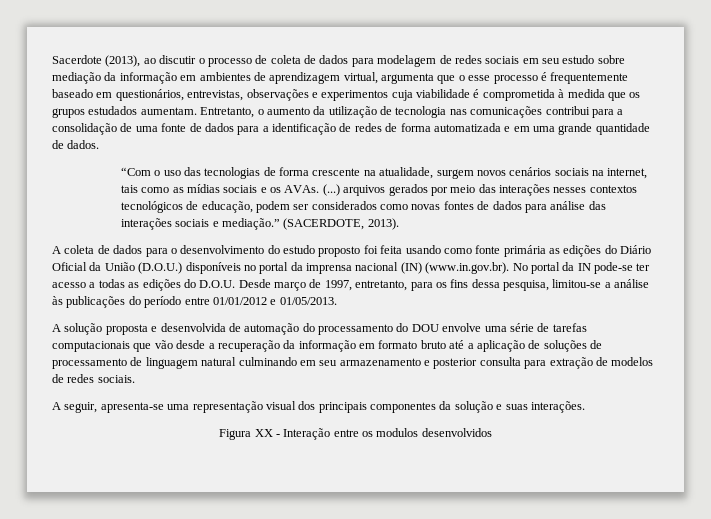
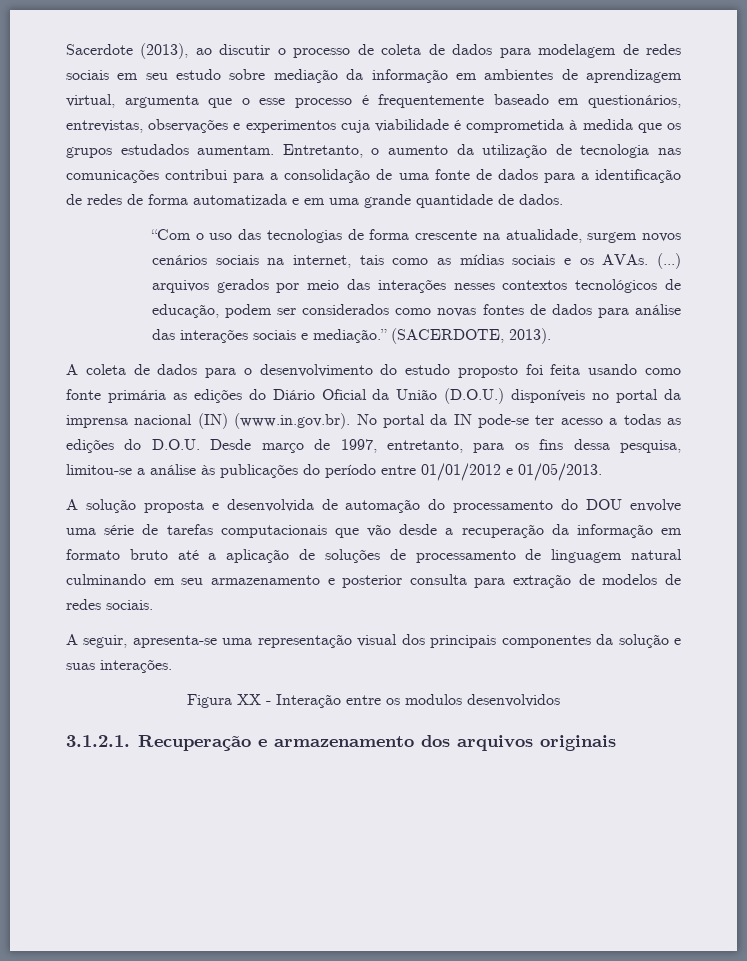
+ 3.1.2.1. Recuperação e armazenamento dos arquivos originais

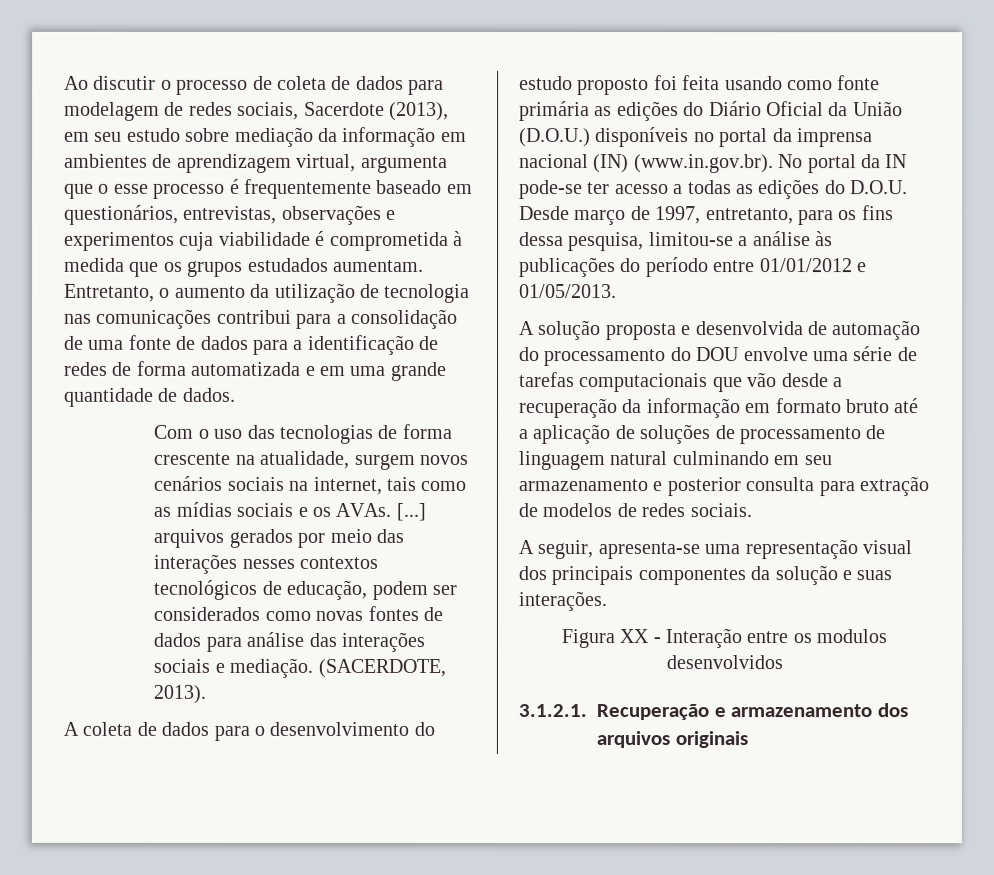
- Sacerdote (2013), ao discutir o processo de coleta de dados para modelagem de redes sociais em seu estudo sobre mediação da informação em ambientes de aprendizagem virtual, argumenta que o esse processo é frequentemente baseado em questionários, entrevistas, observações e experimentos cuja viabilidade é comprometida à medida que os grupos estudados aumentam.
+ Ao discutir o processo de coleta de dados para modelagem de redes sociais, Sacerdote (2013), em seu estudo sobre mediação da informação em ambientes de aprendizagem virtual, argumenta que o esse processo é frequentemente baseado em questionários, entrevistas, observações e experimentos cuja viabilidade é comprometida à medida que os grupos estudados aumentam.
- “Com o uso das tecnologias de forma crescente na atualidade, surgem novos cenários sociais na internet, tais como as mídias sociais e os AVAs.
+ Com o uso das tecnologias de forma crescente na atualidade, surgem novos cenários sociais na internet, tais como as mídias sociais e os AVAs.
- (...) arquivos gerados por meio das interações nesses contextos tecnológicos de educação, podem ser considerados como novas fontes de dados para análise das interações sociais e mediação.”
+ [...] arquivos gerados por meio das interações nesses contextos tecnológicos de educação, podem ser considerados como novas fontes de dados para análise das interações sociais e mediação.

